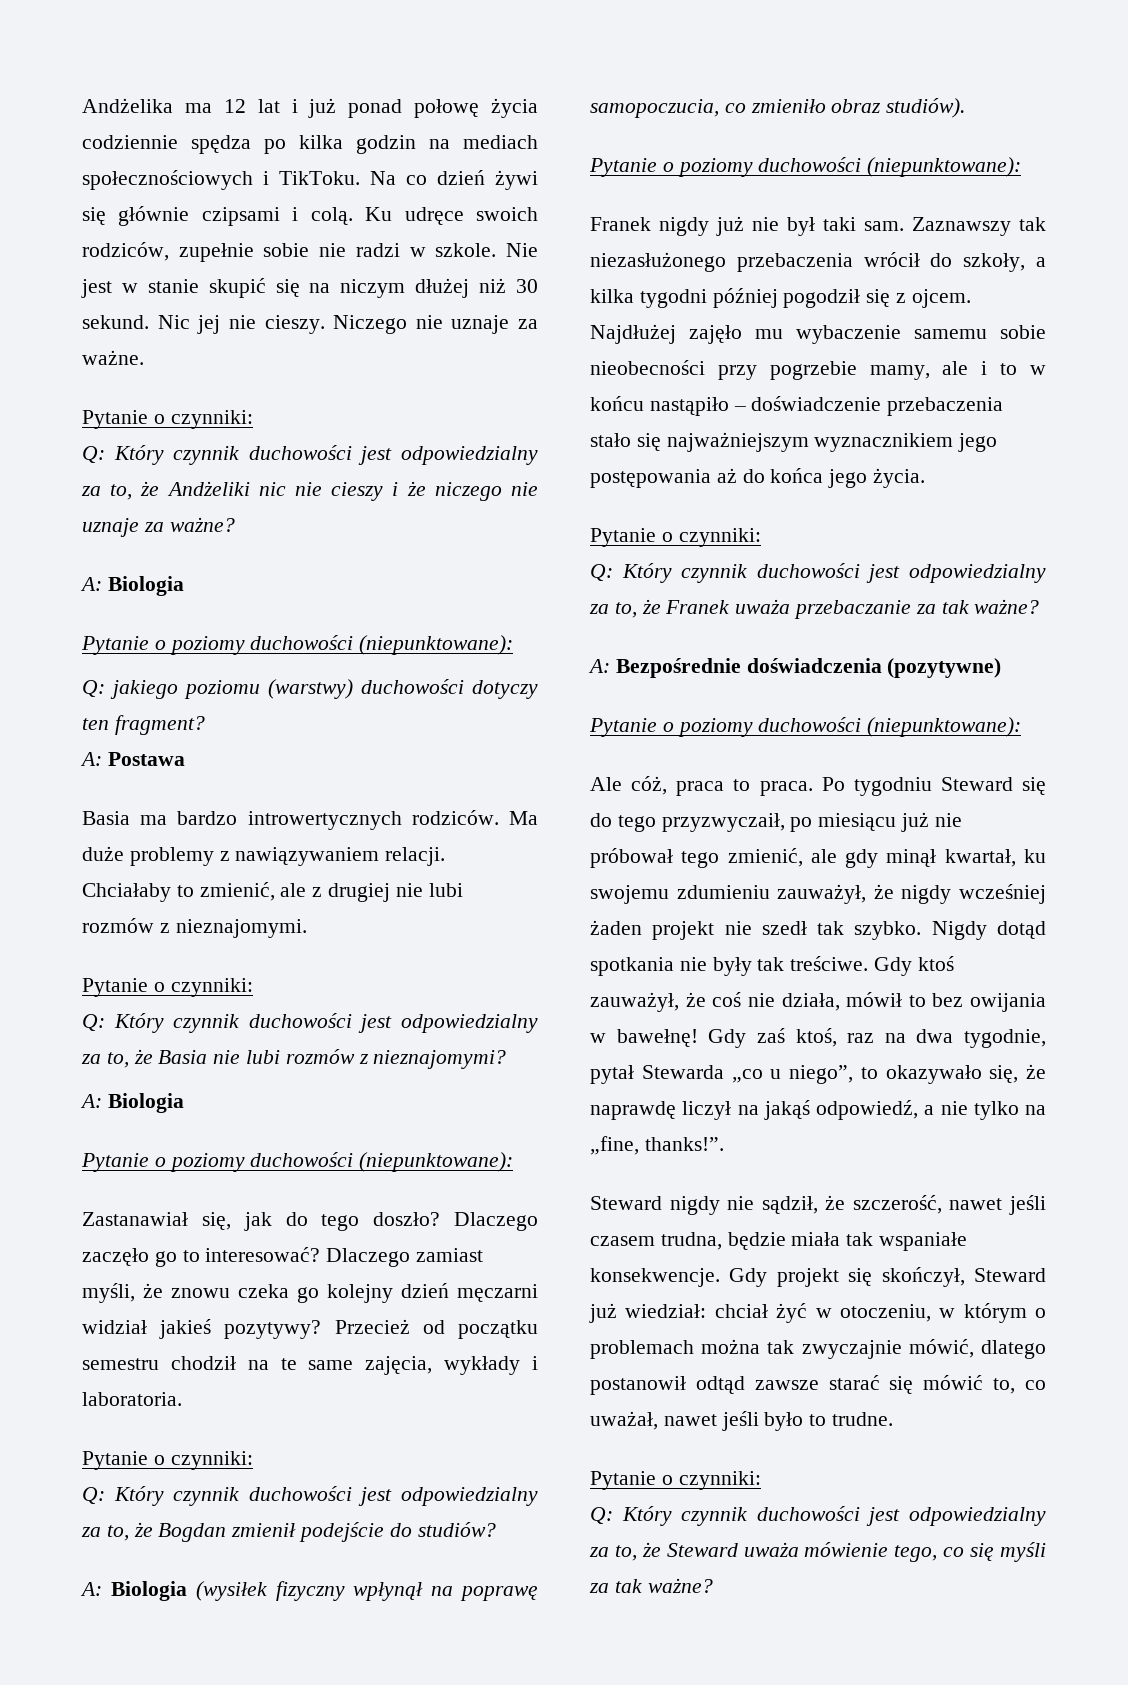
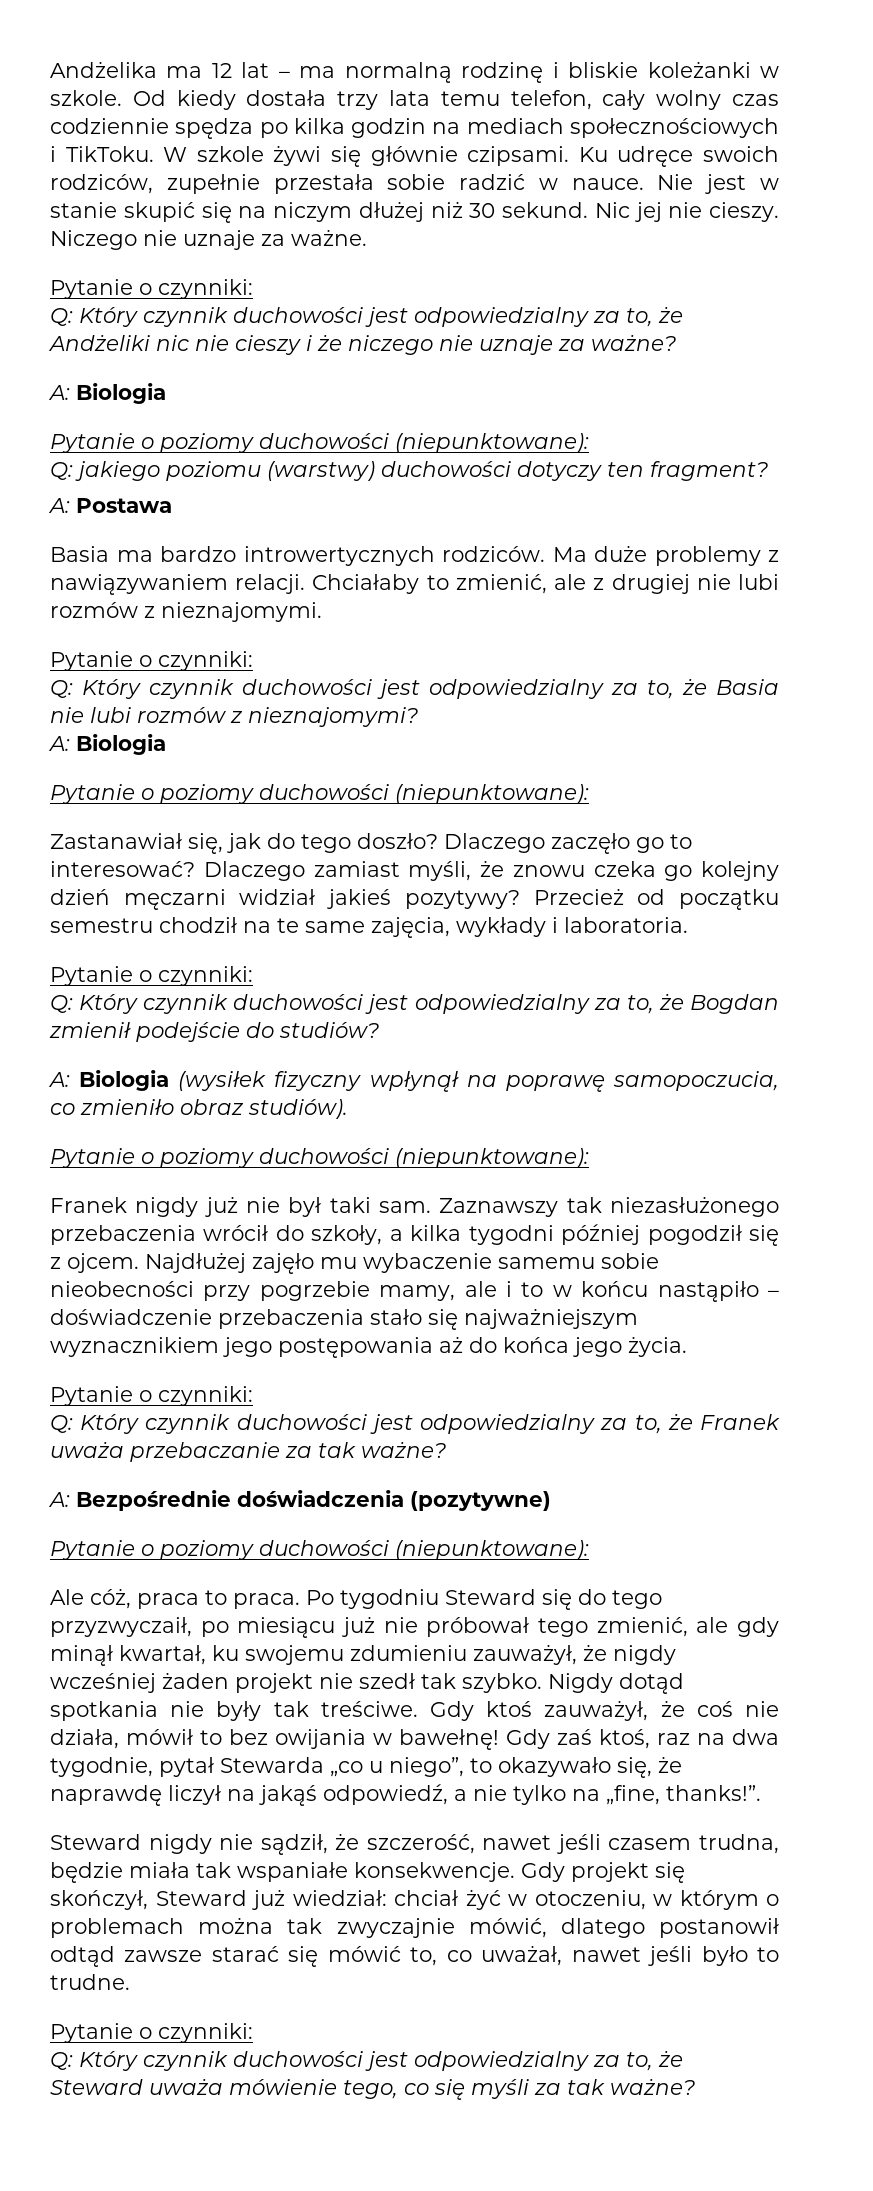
- Andżelika ma 12 lat i już ponad połowę życia codziennie spędza po kilka godzin na mediach społecznościowych i TikToku.
+ Andżelika ma 12 lat – ma normalną rodzinę i bliskie koleżanki w szkole. Od kiedy dostała trzy lata temu telefon, cały wolny czas codziennie spędza po kilka godzin na mediach społecznościowych i TikToku.
- Na co dzień żywi się głównie czipsami i colą.
+ W szkole żywi się głównie czipsami.
- Ku udręce swoich rodziców, zupełnie sobie nie radzi w szkole.
+ Ku udręce swoich rodziców, zupełnie przestała sobie radzić w nauce.

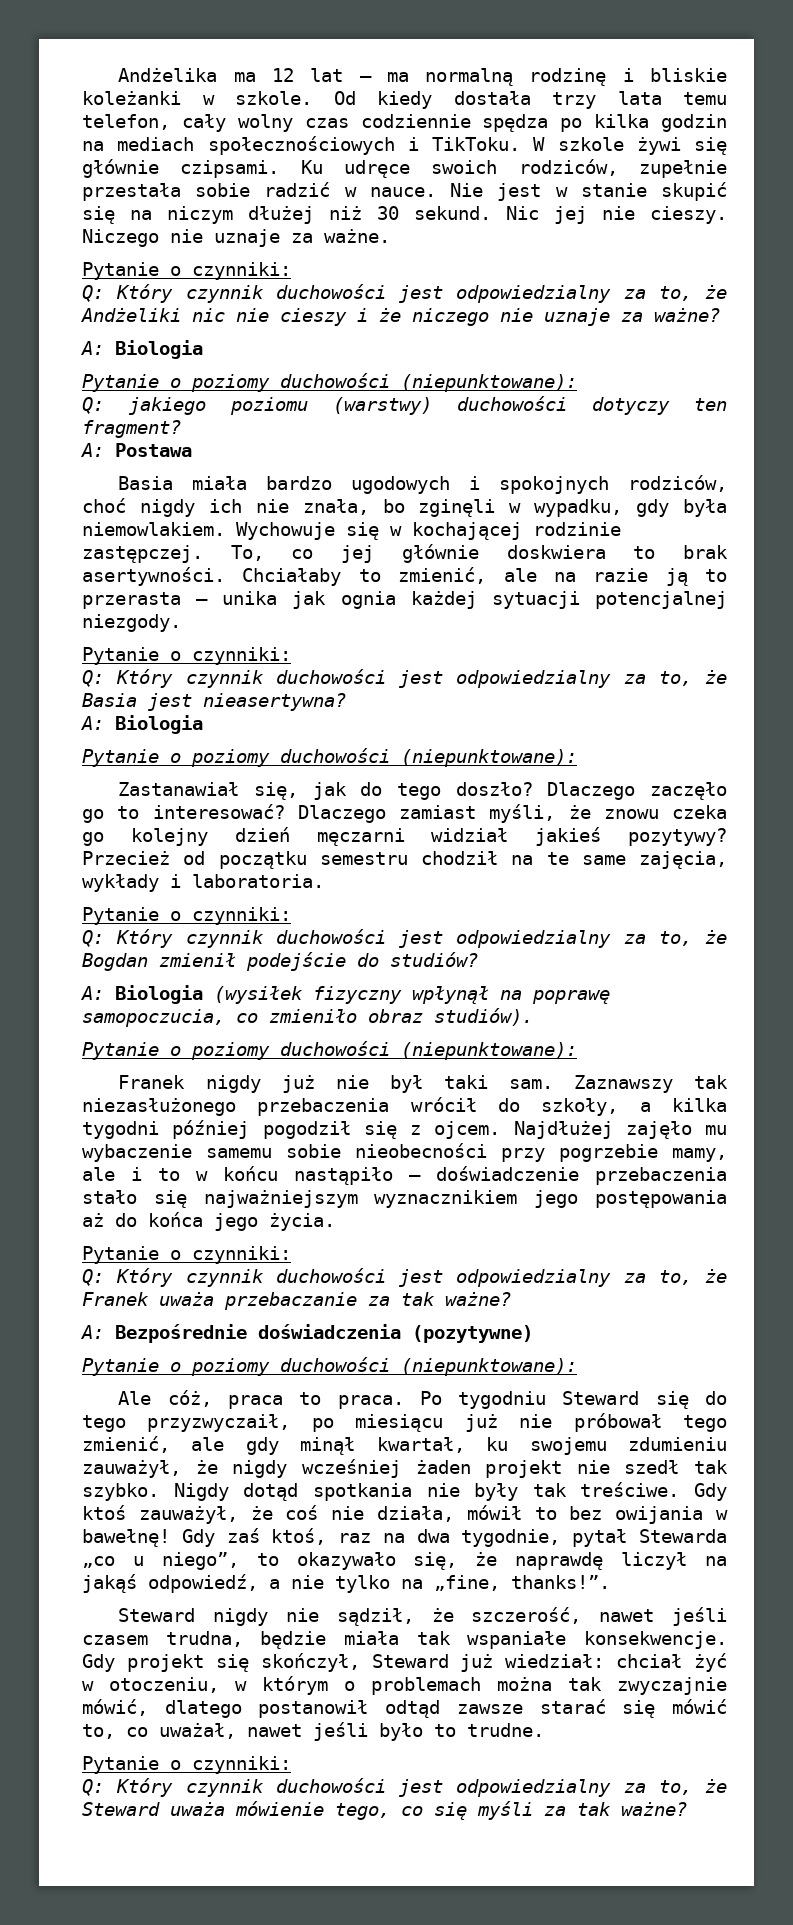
- Basia ma bardzo introwertycznych rodziców. Ma duże problemy z nawiązywaniem relacji. Chciałaby to zmienić, ale z drugiej nie lubi rozmów z nieznajomymi.
+ Basia miała bardzo ugodowych i spokojnych rodziców, choć nigdy ich nie znała, bo zginęli w wypadku, gdy była niemowlakiem. Wychowuje się w kochającej rodzinie zastępczej. To, co jej głównie doskwiera to brak asertywności. Chciałaby to zmienić, ale na razie ją to przerasta – unika jak ognia każdej sytuacji potencjalnej niezgody.
- Q: Który czynnik duchowości jest odpowiedzialny za to, że Basia nie lubi rozmów z nieznajomymi?
+ Q: Który czynnik duchowości jest odpowiedzialny za to, że Basia jest nieasertywna?

